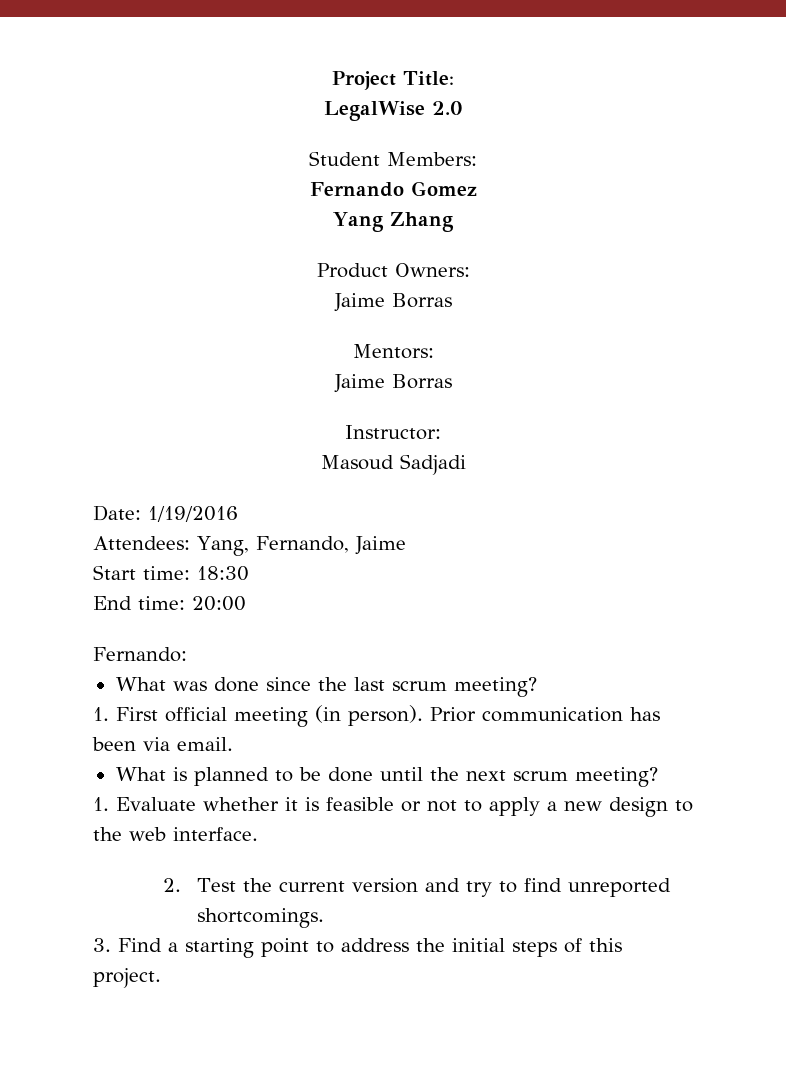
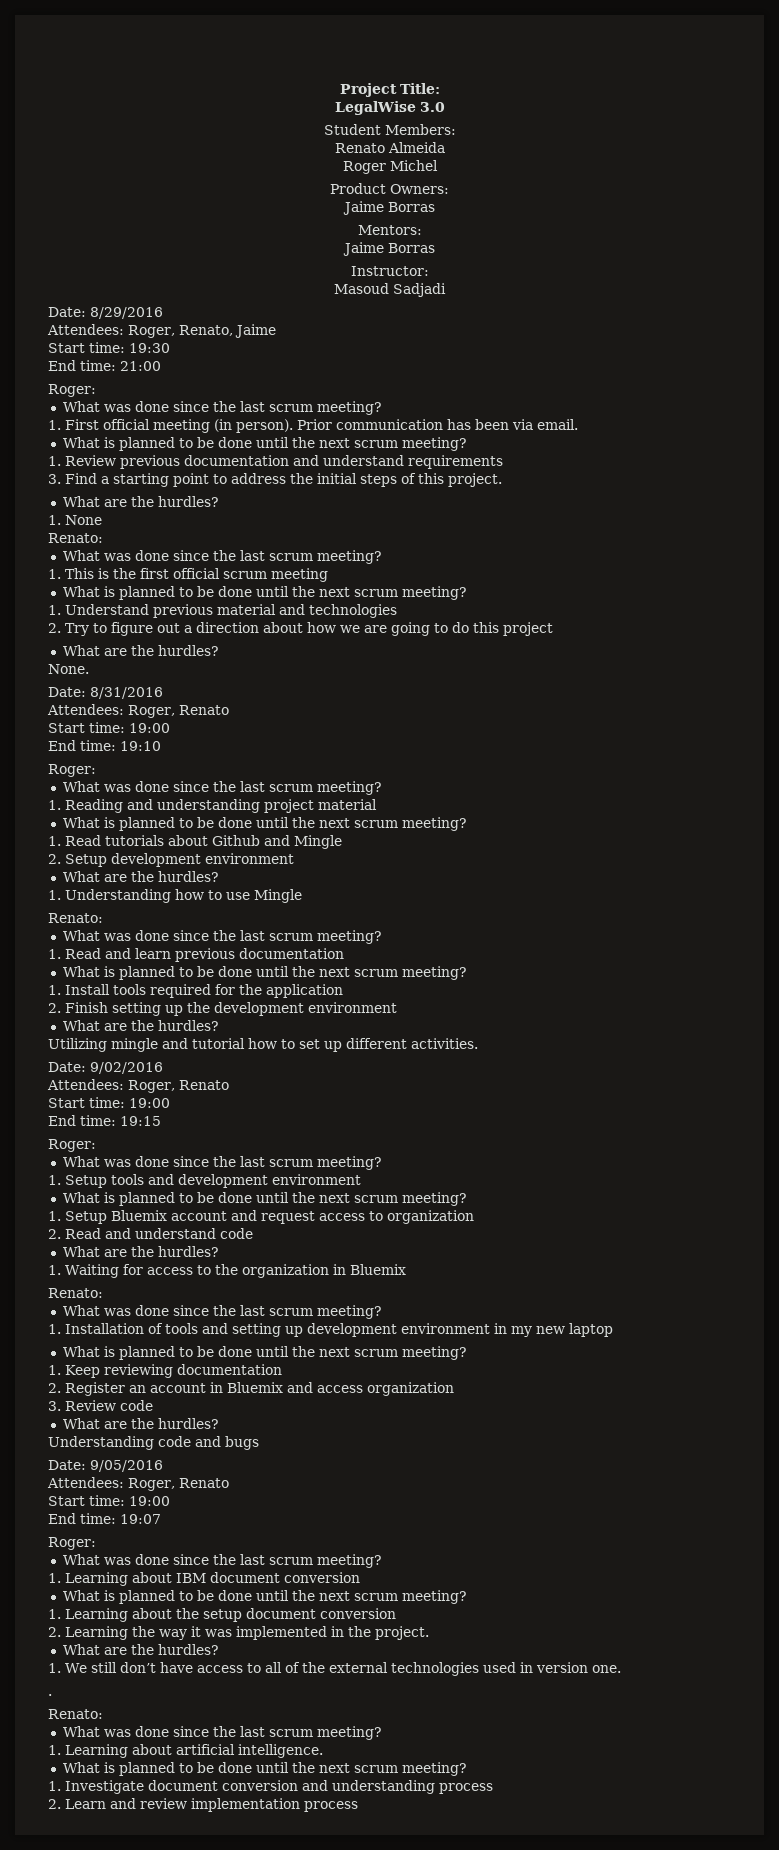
- LegalWise 2.0
+ LegalWise 3.0
- Fernando Gomez
- Yang Zhang
+ Renato Almeida
+ Roger Michel
- Date: 1/19/2016
- Attendees: Yang, Fernando, Jaime
+ Date: 8/29/2016
+ Attendees: Roger, Renato, Jaime
- Start time: 18:30
- End time: 20:00
- Fernando:
+ Start time: 19:30
+ End time: 21:00
+ Roger:
- 1. Evaluate whether it is feasible or not to apply a new design to the web interface.
- 2. Test the current version and try to find unreported shortcomings.
+ 1. Review previous documentation and understand requirements
  3. Find a starting point to address the initial steps of this project.
+ What are the hurdles?
+ 1. None
+ Renato:
+ What was done since the last scrum meeting?
+ 1. This is the first official scrum meeting
+ What is planned to be done until the next scrum meeting?
+ 1. Understand previous material and technologies
+ 2. Try to figure out a direction about how we are going to do this project
+ What are the hurdles?
+ None.
+ Date: 8/31/2016
+ Attendees: Roger, Renato
+ Start time: 19:00
+ End time: 19:10
+ Roger:
+ What was done since the last scrum meeting?
+ 1. Reading and understanding project material
+ What is planned to be done until the next scrum meeting?
+ 1. Read tutorials about Github and Mingle
+ 2. Setup development environment
+ What are the hurdles?
+ 1. Understanding how to use Mingle
+ Renato:
+ What was done since the last scrum meeting?
+ 1. Read and learn previous documentation
+ What is planned to be done until the next scrum meeting?
+ 1. Install tools required for the application
+ 2. Finish setting up the development environment
+ What are the hurdles?
+ Utilizing mingle and tutorial how to set up different activities.
+ Date: 9/02/2016
+ Attendees: Roger, Renato
+ Start time: 19:00
+ End time: 19:15
+ Roger:
+ What was done since the last scrum meeting?
+ 1. Setup tools and development environment
+ What is planned to be done until the next scrum meeting?
+ 1. Setup Bluemix account and request access to organization
+ 2. Read and understand code
+ What are the hurdles?
+ 1. Waiting for access to the organization in Bluemix
+ Renato:
+ What was done since the last scrum meeting?
+ 1. Installation of tools and setting up development environment in my new laptop
+ What is planned to be done until the next scrum meeting?
+ 1. Keep reviewing documentation
+ 2. Register an account in Bluemix and access organization
+ 3. Review code
+ What are the hurdles?
+ Understanding code and bugs
+ Date: 9/05/2016
+ Attendees: Roger, Renato
+ Start time: 19:00
+ End time: 19:07
+ Roger:
+ What was done since the last scrum meeting?
+ 1. Learning about IBM document conversion
+ What is planned to be done until the next scrum meeting?
+ 1. Learning about the setup document conversion
+ 2. Learning the way it was implemented in the project.
+ What are the hurdles?
+ 1. We still don’t have access to all of the external technologies used in version one.
+ .
+ Renato:
+ What was done since the last scrum meeting?
+ 1. Learning about artificial intelligence.
+ What is planned to be done until the next scrum meeting?
+ 1. Investigate document conversion and understanding process
+ 2. Learn and review implementation process

